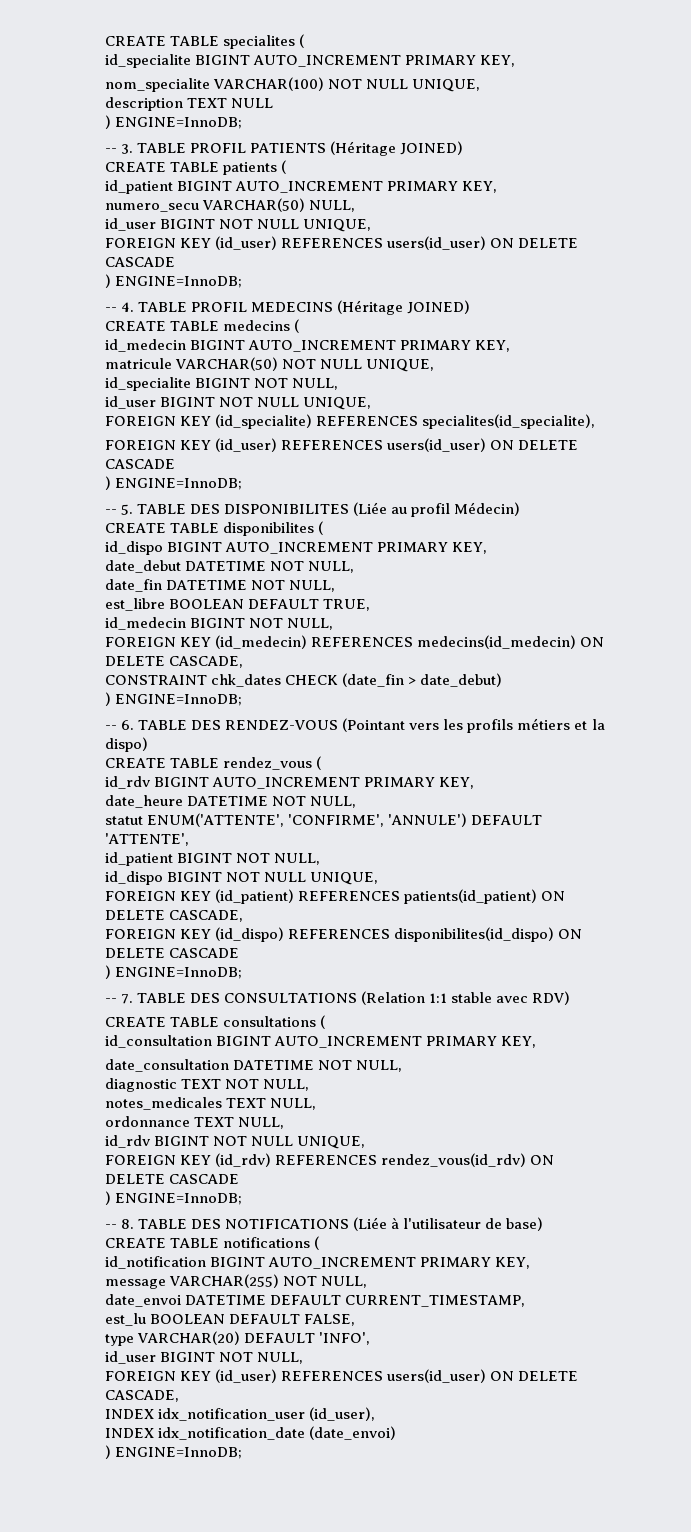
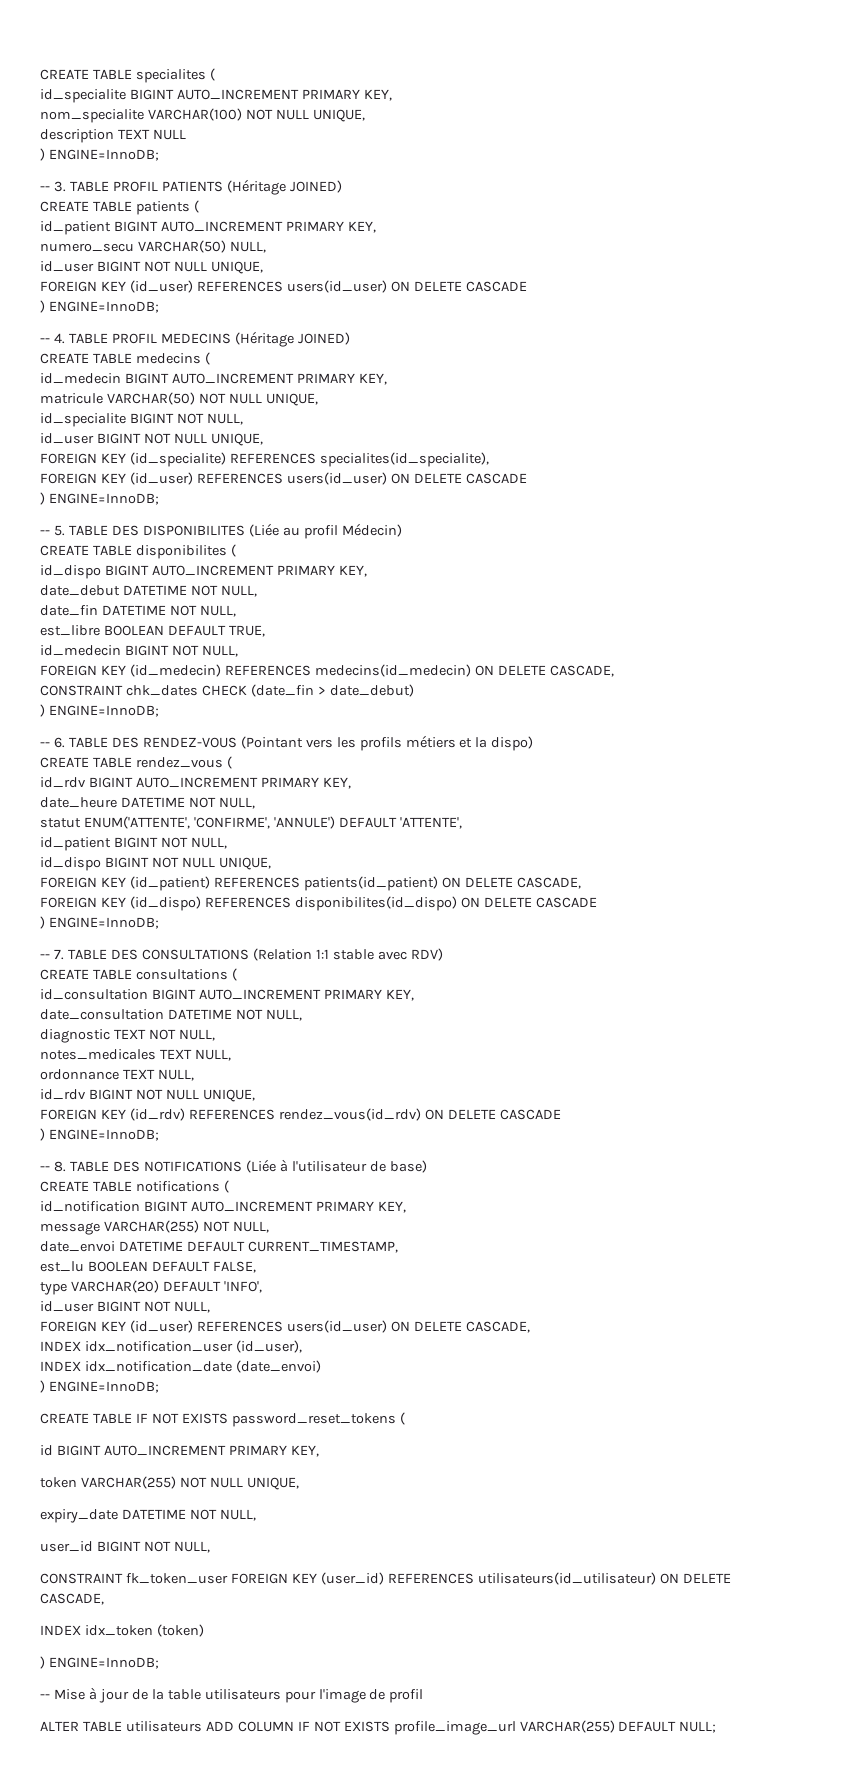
+ CREATE TABLE IF NOT EXISTS password_reset_tokens (
+ id BIGINT AUTO_INCREMENT PRIMARY KEY,
+ token VARCHAR(255) NOT NULL UNIQUE,
+ expiry_date DATETIME NOT NULL,
+ user_id BIGINT NOT NULL,
+ CONSTRAINT fk_token_user FOREIGN KEY (user_id) REFERENCES utilisateurs(id_utilisateur) ON DELETE CASCADE,
+ INDEX idx_token (token)
+ ) ENGINE=InnoDB;
+ -- Mise à jour de la table utilisateurs pour l'image de profil
+ ALTER TABLE utilisateurs ADD COLUMN IF NOT EXISTS profile_image_url VARCHAR(255) DEFAULT NULL;

